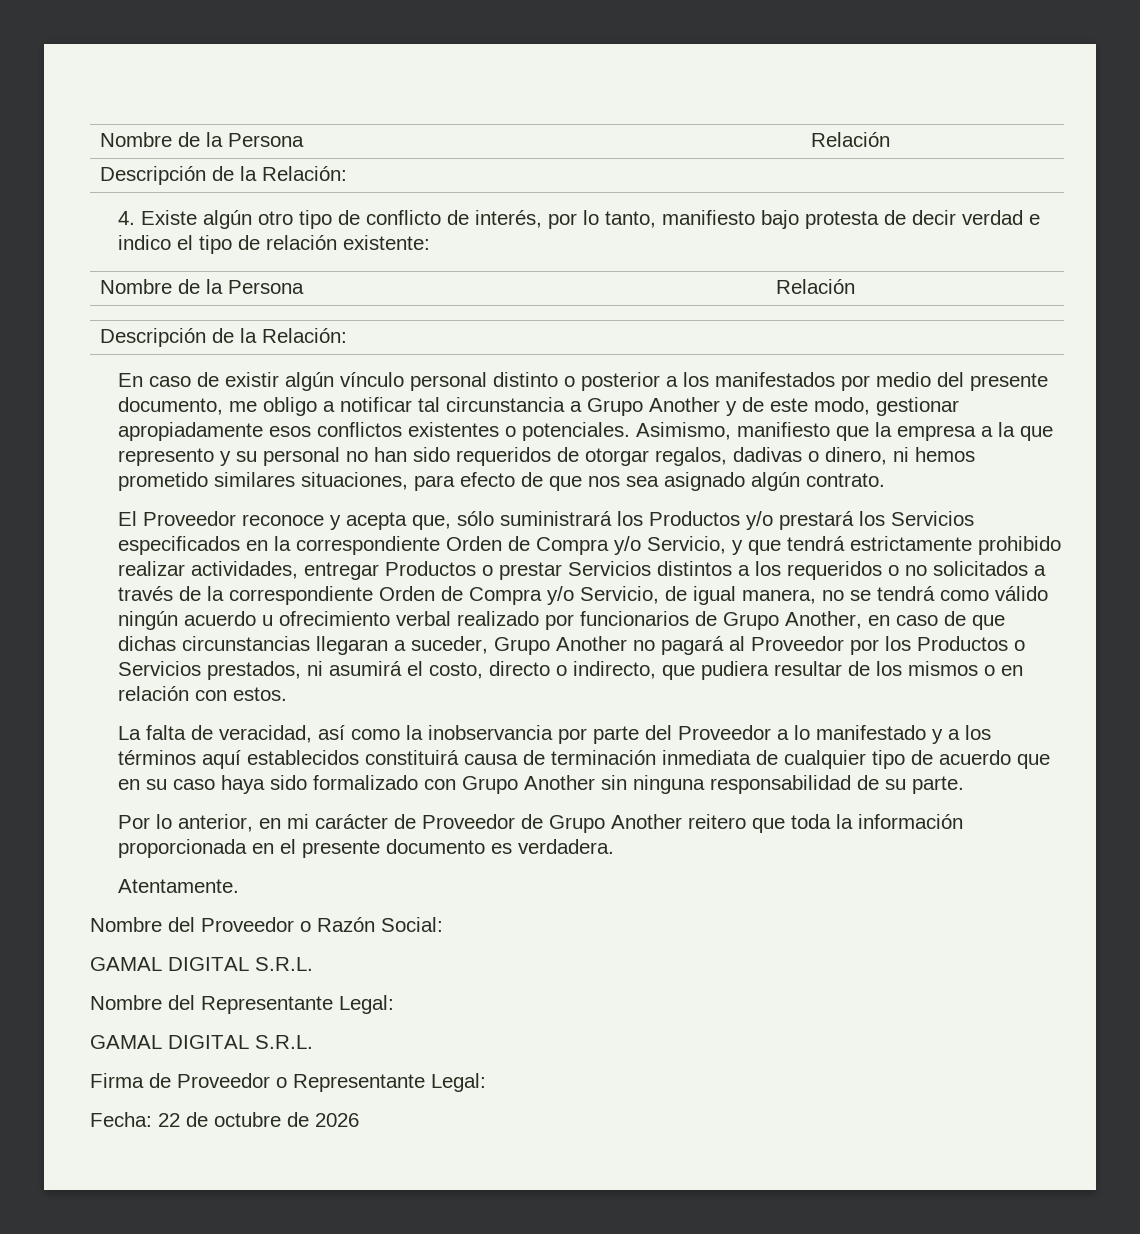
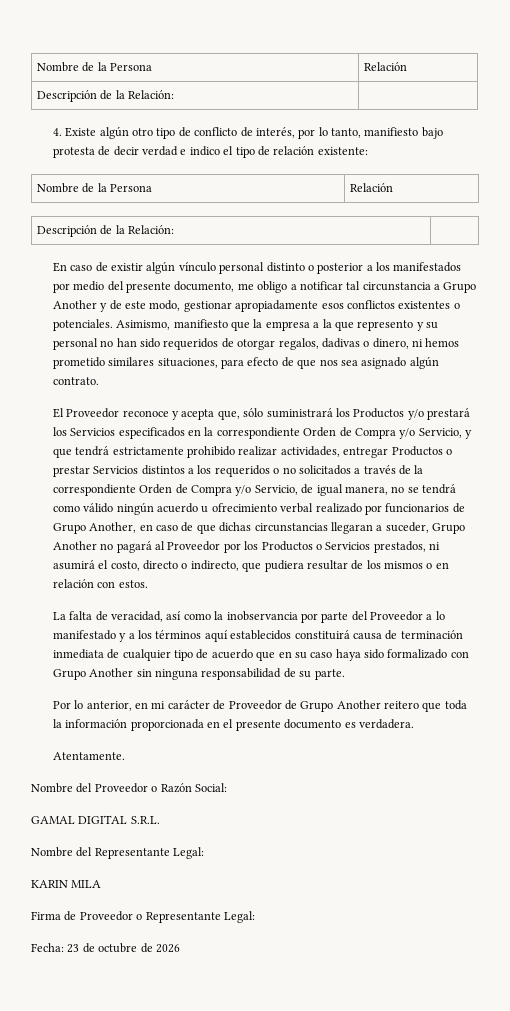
  Nombre del Representante Legal:
- GAMAL DIGITAL S.R.L.
+ KARIN MILA
- Fecha: 22 de octubre de 2026
+ Fecha: 23 de octubre de 2026

